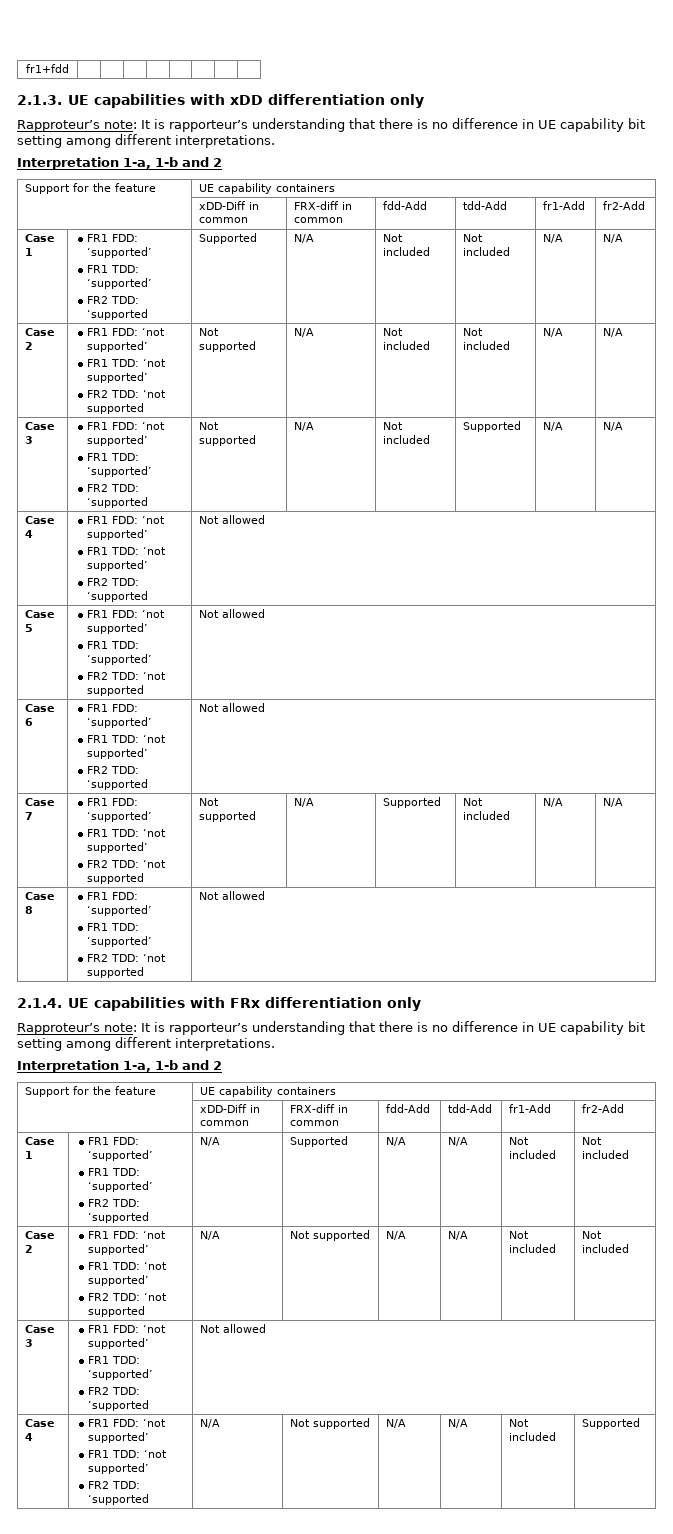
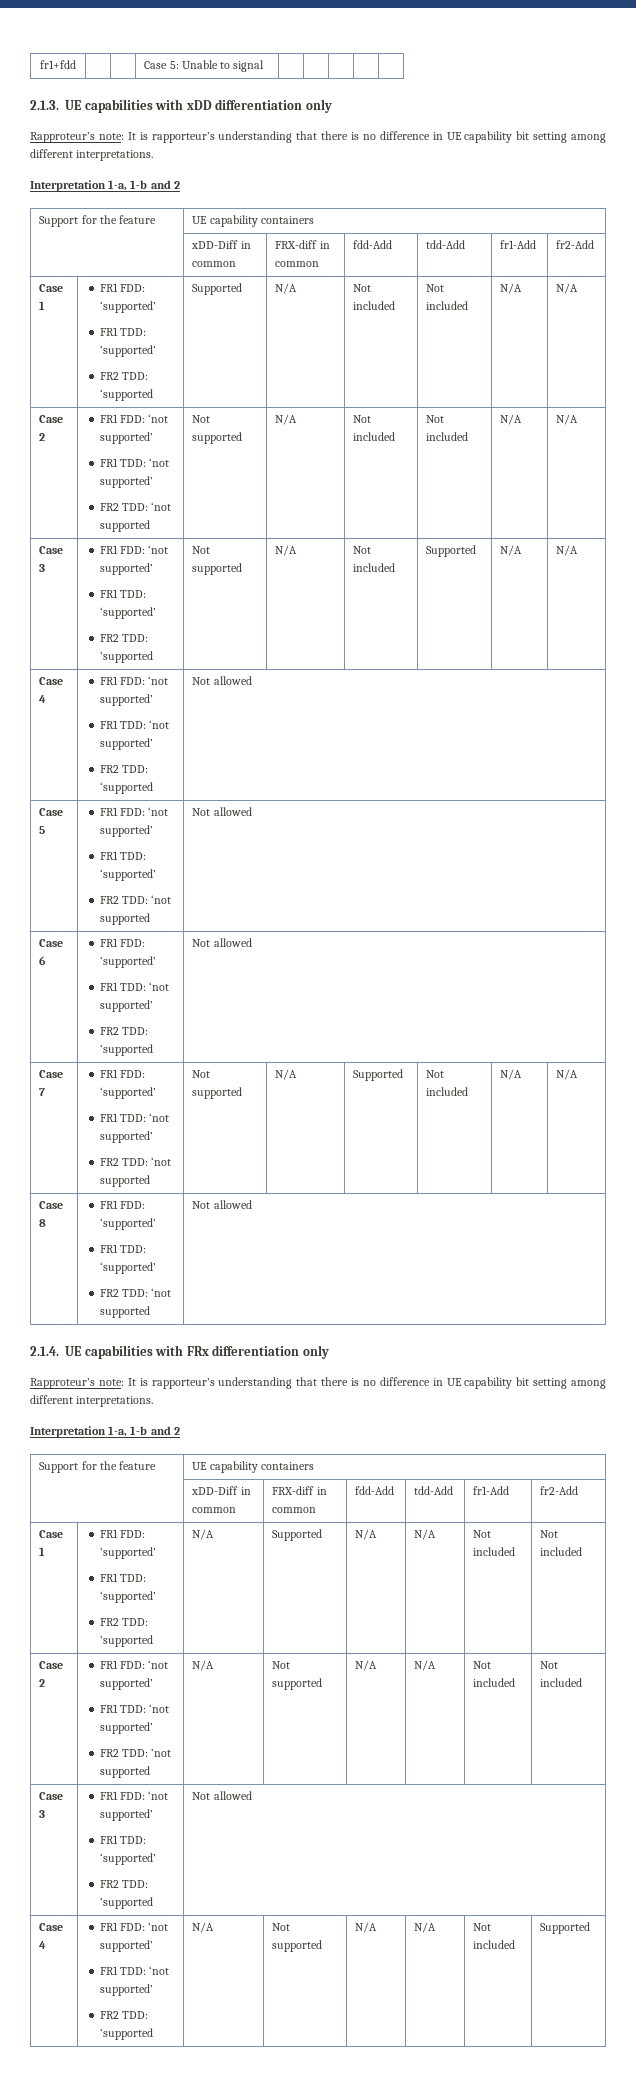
- fr1+fdd | | | | | | | |
+ fr1+fdd | | | Case 5: Unable to signal | | | | |

